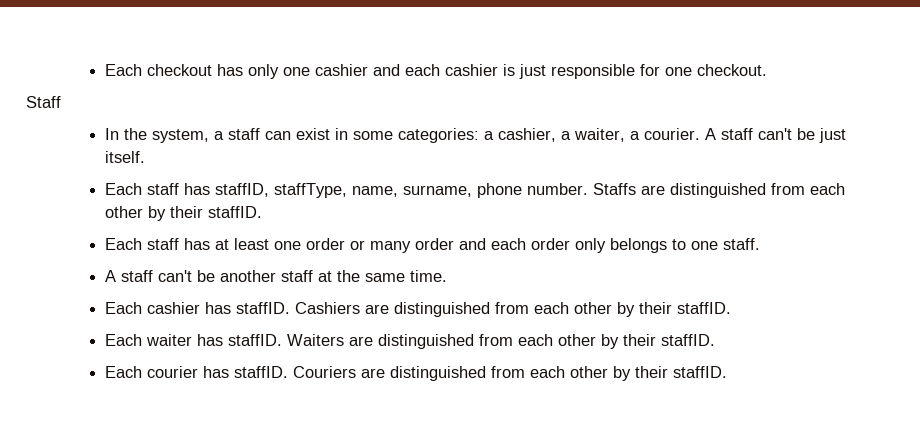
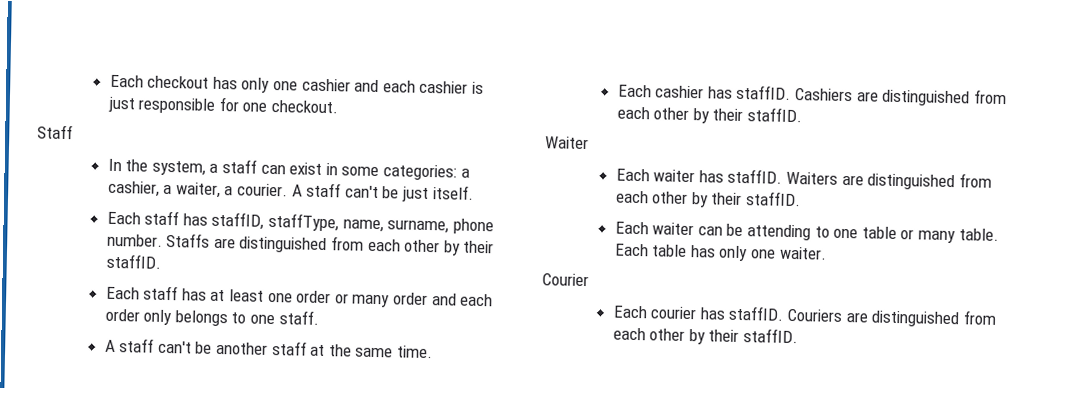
+ Waiter
+ Each waiter can be attending to one table or many table. Each table has only one waiter.
+ Courier

